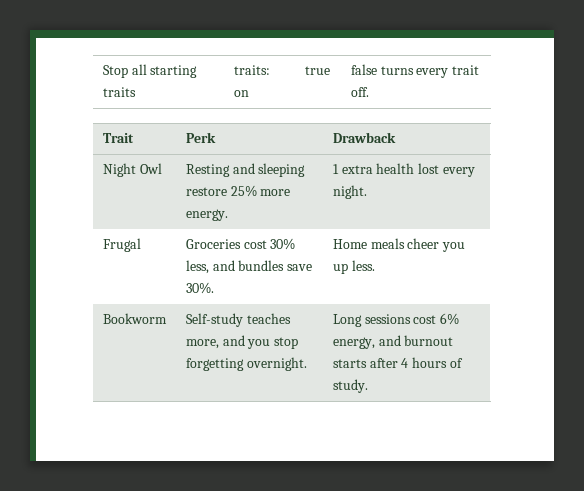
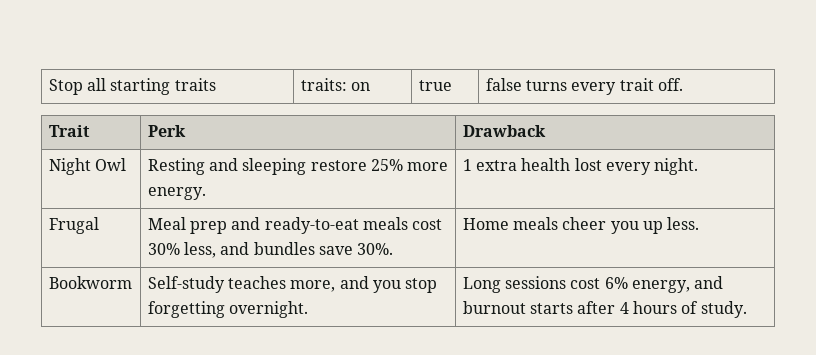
- Frugal | Groceries cost 30% less, and bundles save 30%. | Home meals cheer you up less.
+ Frugal | Meal prep and ready-to-eat meals cost 30% less, and bundles save 30%. | Home meals cheer you up less.

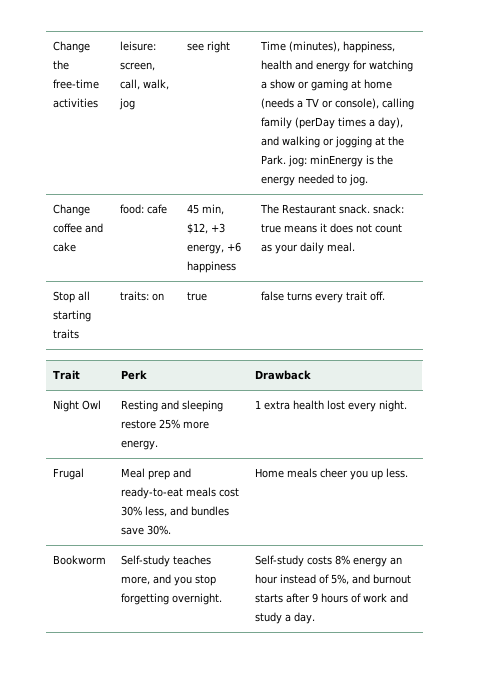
+ Change the free-time activities | leisure: screen, call, walk, jog | see right | Time (minutes), happiness, health and energy for watching a show or gaming at home (needs a TV or console), calling family (perDay times a day), and walking or jogging at the Park. jog: minEnergy is the energy needed to jog.
+ Change coffee and cake | food: cafe | 45 min, $12, +3 energy, +6 happiness | The Restaurant snack. snack: true means it does not count as your daily meal.
- Bookworm | Self-study teaches more, and you stop forgetting overnight. | Long sessions cost 6% energy, and burnout starts after 4 hours of study.
+ Bookworm | Self-study teaches more, and you stop forgetting overnight. | Self-study costs 8% energy an hour instead of 5%, and burnout starts after 9 hours of work and study a day.

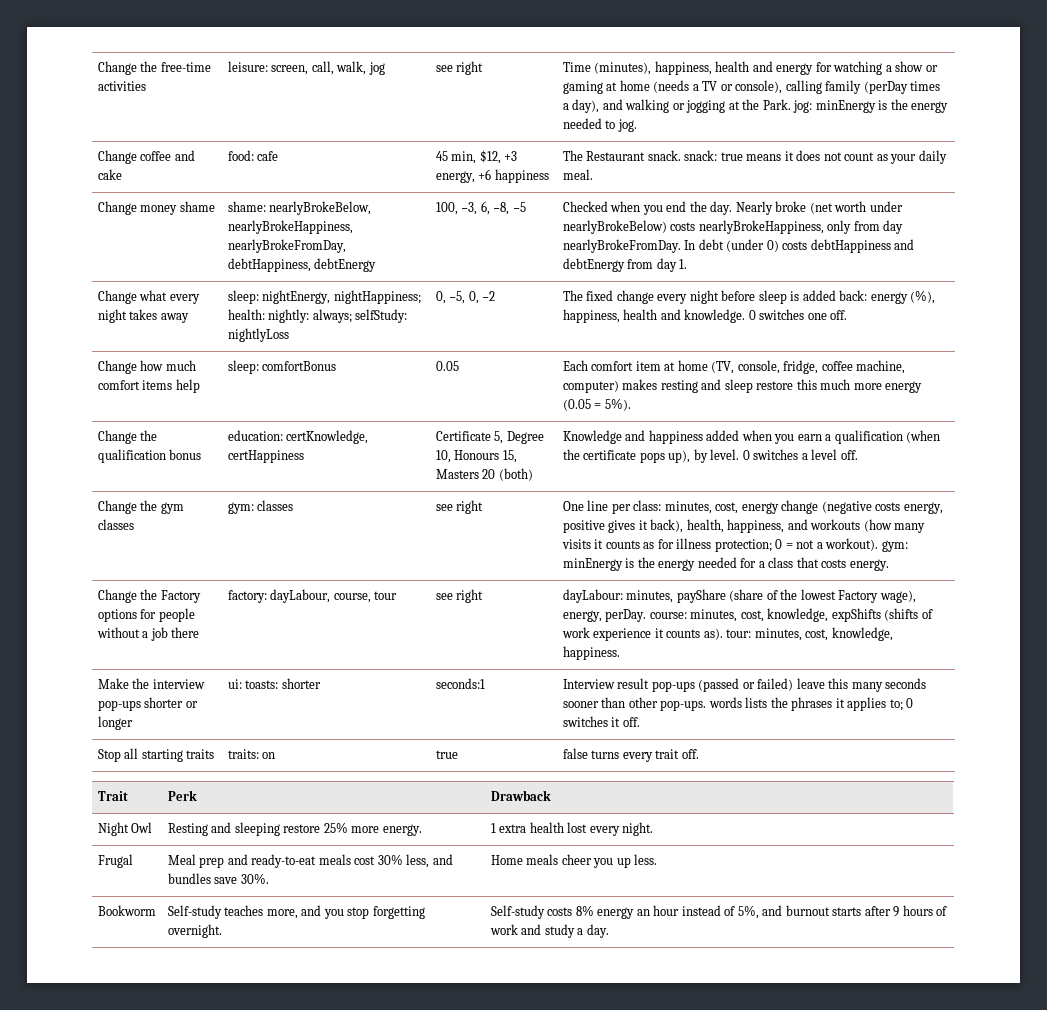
+ Change money shame | shame: nearlyBrokeBelow, nearlyBrokeHappiness, nearlyBrokeFromDay, debtHappiness, debtEnergy | 100, −3, 6, −8, −5 | Checked when you end the day. Nearly broke (net worth under nearlyBrokeBelow) costs nearlyBrokeHappiness, only from day nearlyBrokeFromDay. In debt (under 0) costs debtHappiness and debtEnergy from day 1.
+ Change what every night takes away | sleep: nightEnergy, nightHappiness; health: nightly: always; selfStudy: nightlyLoss | 0, −5, 0, −2 | The fixed change every night before sleep is added back: energy (%), happiness, health and knowledge. 0 switches one off.
+ Change how much comfort items help | sleep: comfortBonus | 0.05 | Each comfort item at home (TV, console, fridge, coffee machine, computer) makes resting and sleep restore this much more energy (0.05 = 5%).
+ Change the qualification bonus | education: certKnowledge, certHappiness | Certificate 5, Degree 10, Honours 15, Masters 20 (both) | Knowledge and happiness added when you earn a qualification (when the certificate pops up), by level. 0 switches a level off.
+ Change the gym classes | gym: classes | see right | One line per class: minutes, cost, energy change (negative costs energy, positive gives it back), health, happiness, and workouts (how many visits it counts as for illness protection; 0 = not a workout). gym: minEnergy is the energy needed for a class that costs energy.
+ Change the Factory options for people without a job there | factory: dayLabour, course, tour | see right | dayLabour: minutes, payShare (share of the lowest Factory wage), energy, perDay. course: minutes, cost, knowledge, expShifts (shifts of work experience it counts as). tour: minutes, cost, knowledge, happiness.
+ Make the interview pop-ups shorter or longer | ui: toasts: shorter | seconds:1 | Interview result pop-ups (passed or failed) leave this many seconds sooner than other pop-ups. words lists the phrases it applies to; 0 switches it off.

